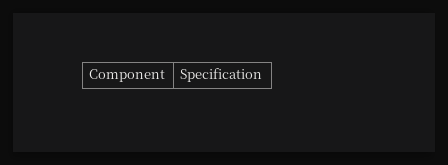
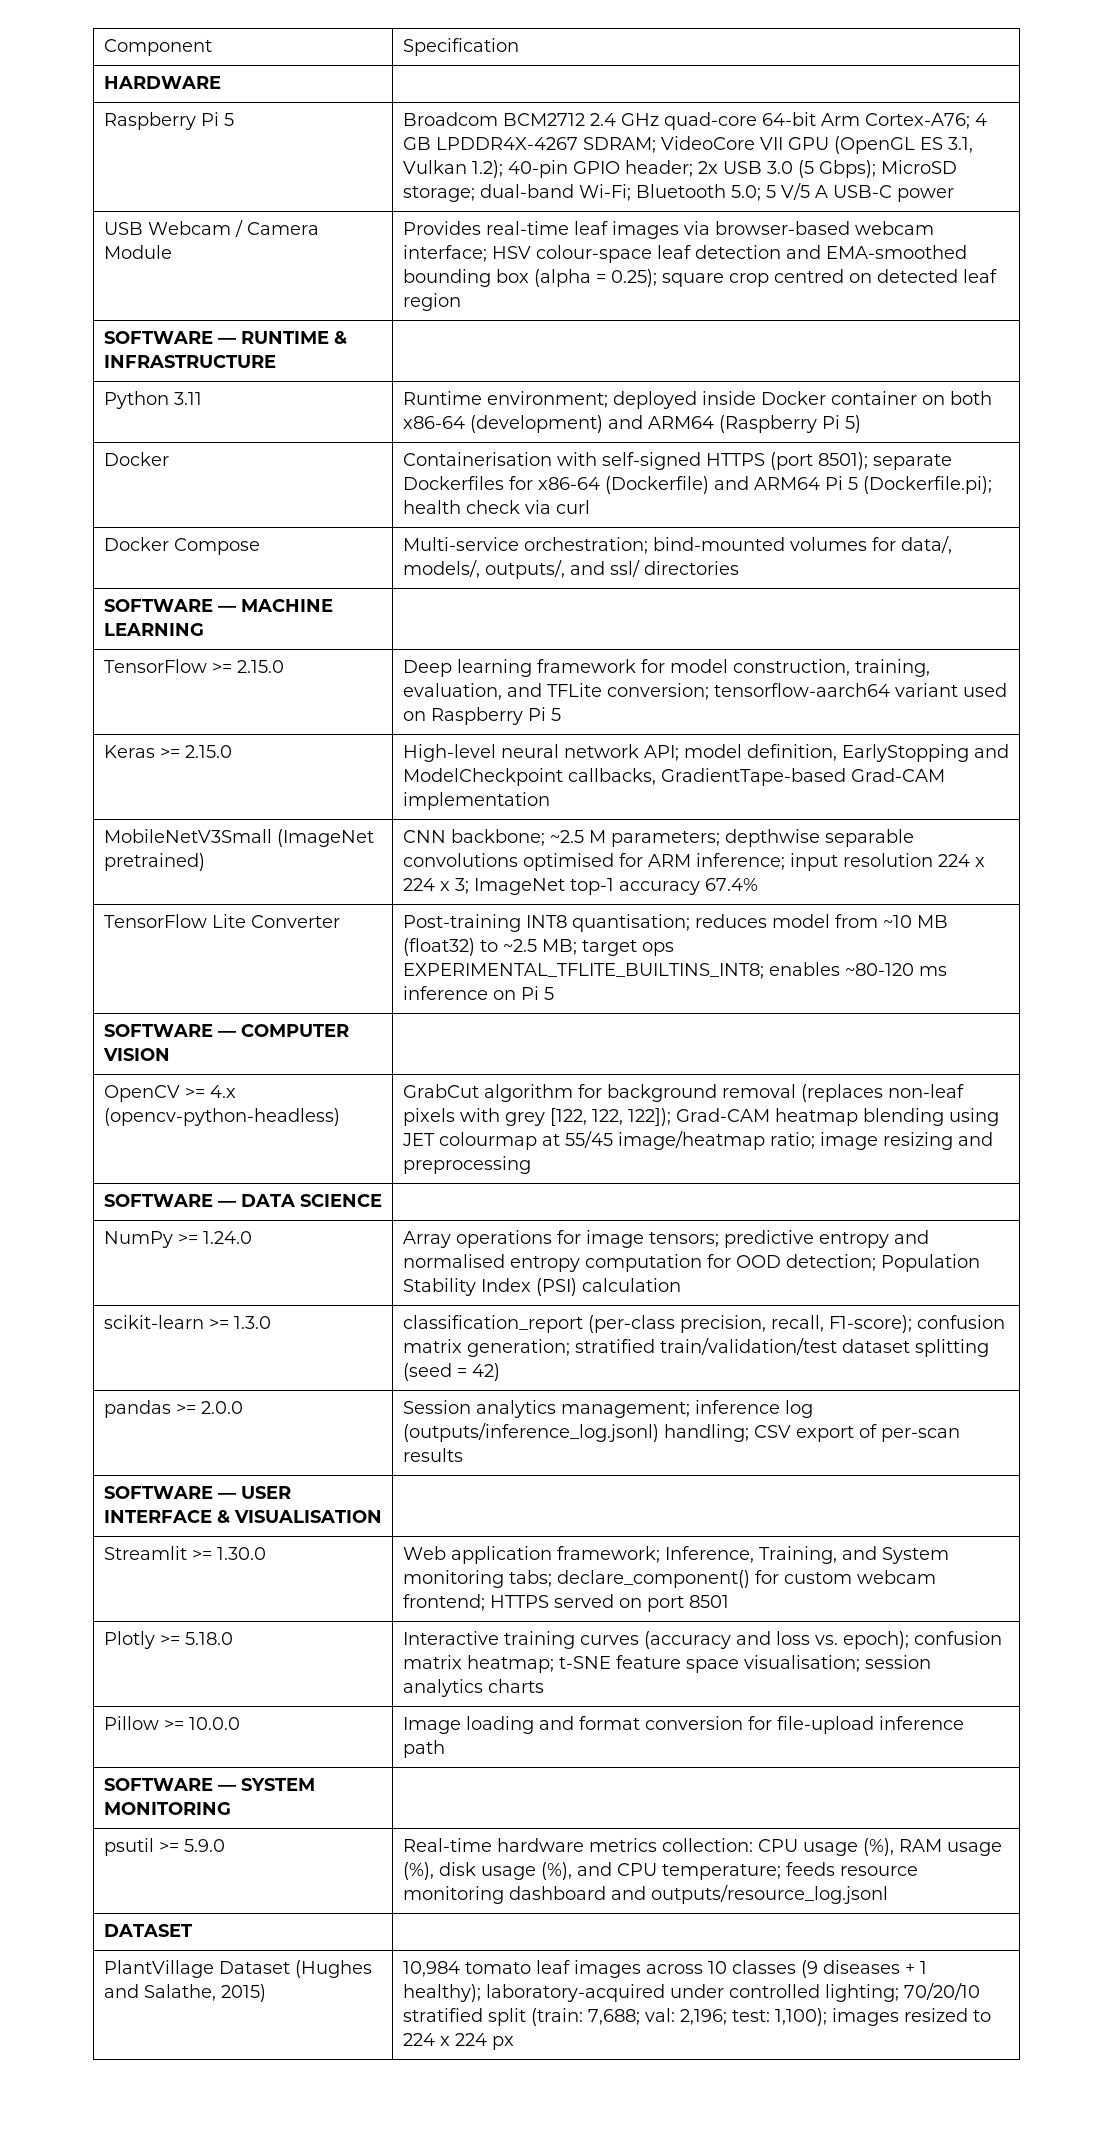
+ HARDWARE |
+ Raspberry Pi 5 | Broadcom BCM2712 2.4 GHz quad-core 64-bit Arm Cortex-A76; 4 GB LPDDR4X-4267 SDRAM; VideoCore VII GPU (OpenGL ES 3.1, Vulkan 1.2); 40-pin GPIO header; 2x USB 3.0 (5 Gbps); MicroSD storage; dual-band Wi-Fi; Bluetooth 5.0; 5 V/5 A USB-C power
+ USB Webcam / Camera Module | Provides real-time leaf images via browser-based webcam interface; HSV colour-space leaf detection and EMA-smoothed bounding box (alpha = 0.25); square crop centred on detected leaf region
+ SOFTWARE — RUNTIME & INFRASTRUCTURE |
+ Python 3.11 | Runtime environment; deployed inside Docker container on both x86-64 (development) and ARM64 (Raspberry Pi 5)
+ Docker | Containerisation with self-signed HTTPS (port 8501); separate Dockerfiles for x86-64 (Dockerfile) and ARM64 Pi 5 (Dockerfile.pi); health check via curl
+ Docker Compose | Multi-service orchestration; bind-mounted volumes for data/, models/, outputs/, and ssl/ directories
+ SOFTWARE — MACHINE LEARNING |
+ TensorFlow >= 2.15.0 | Deep learning framework for model construction, training, evaluation, and TFLite conversion; tensorflow-aarch64 variant used on Raspberry Pi 5
+ Keras >= 2.15.0 | High-level neural network API; model definition, EarlyStopping and ModelCheckpoint callbacks, GradientTape-based Grad-CAM implementation
+ MobileNetV3Small (ImageNet pretrained) | CNN backbone; ~2.5 M parameters; depthwise separable convolutions optimised for ARM inference; input resolution 224 x 224 x 3; ImageNet top-1 accuracy 67.4%
+ TensorFlow Lite Converter | Post-training INT8 quantisation; reduces model from ~10 MB (float32) to ~2.5 MB; target ops EXPERIMENTAL_TFLITE_BUILTINS_INT8; enables ~80-120 ms inference on Pi 5
+ SOFTWARE — COMPUTER VISION |
+ OpenCV >= 4.x (opencv-python-headless) | GrabCut algorithm for background removal (replaces non-leaf pixels with grey [122, 122, 122]); Grad-CAM heatmap blending using JET colourmap at 55/45 image/heatmap ratio; image resizing and preprocessing
+ SOFTWARE — DATA SCIENCE |
+ NumPy >= 1.24.0 | Array operations for image tensors; predictive entropy and normalised entropy computation for OOD detection; Population Stability Index (PSI) calculation
+ scikit-learn >= 1.3.0 | classification_report (per-class precision, recall, F1-score); confusion matrix generation; stratified train/validation/test dataset splitting (seed = 42)
+ pandas >= 2.0.0 | Session analytics management; inference log (outputs/inference_log.jsonl) handling; CSV export of per-scan results
+ SOFTWARE — USER INTERFACE & VISUALISATION |
+ Streamlit >= 1.30.0 | Web application framework; Inference, Training, and System monitoring tabs; declare_component() for custom webcam frontend; HTTPS served on port 8501
+ Plotly >= 5.18.0 | Interactive training curves (accuracy and loss vs. epoch); confusion matrix heatmap; t-SNE feature space visualisation; session analytics charts
+ Pillow >= 10.0.0 | Image loading and format conversion for file-upload inference path
+ SOFTWARE — SYSTEM MONITORING |
+ psutil >= 5.9.0 | Real-time hardware metrics collection: CPU usage (%), RAM usage (%), disk usage (%), and CPU temperature; feeds resource monitoring dashboard and outputs/resource_log.jsonl
+ DATASET |
+ PlantVillage Dataset (Hughes and Salathe, 2015) | 10,984 tomato leaf images across 10 classes (9 diseases + 1 healthy); laboratory-acquired under controlled lighting; 70/20/10 stratified split (train: 7,688; val: 2,196; test: 1,100); images resized to 224 x 224 px

